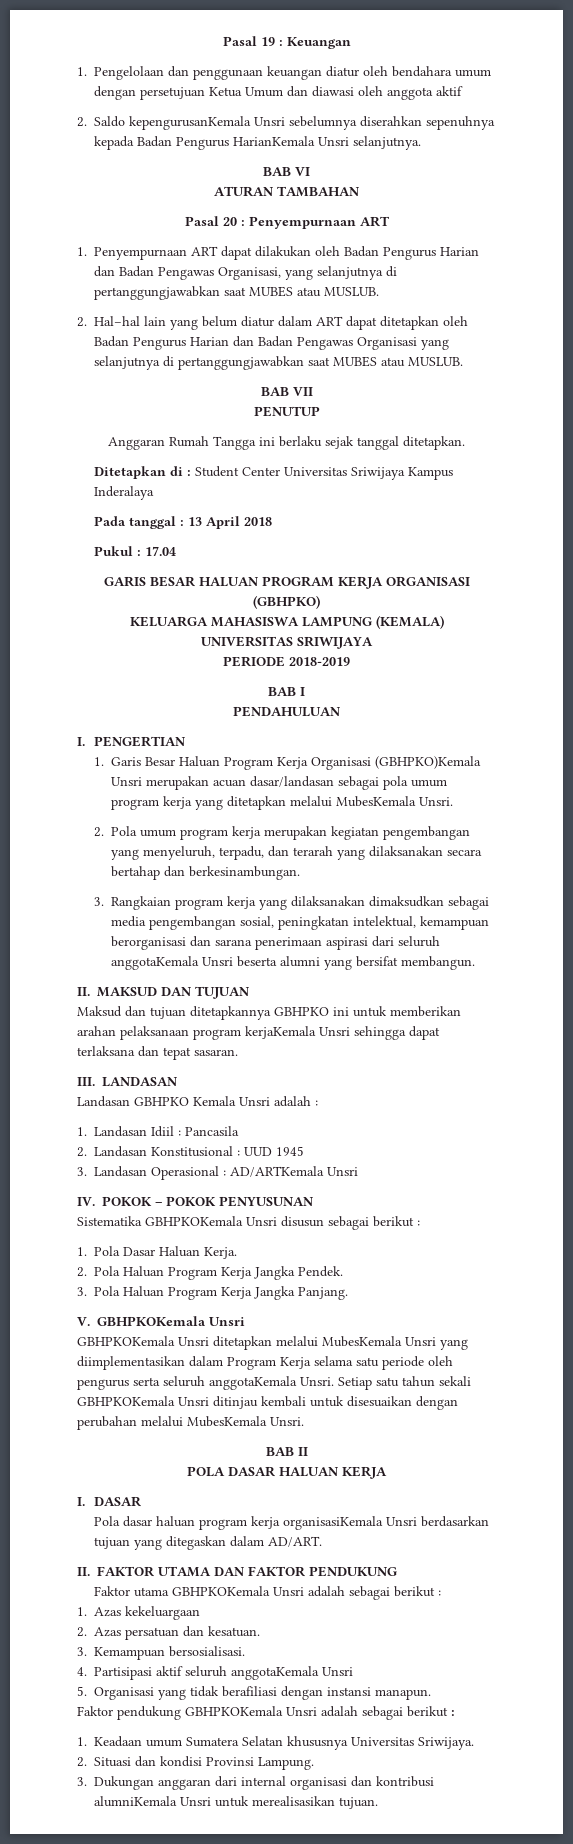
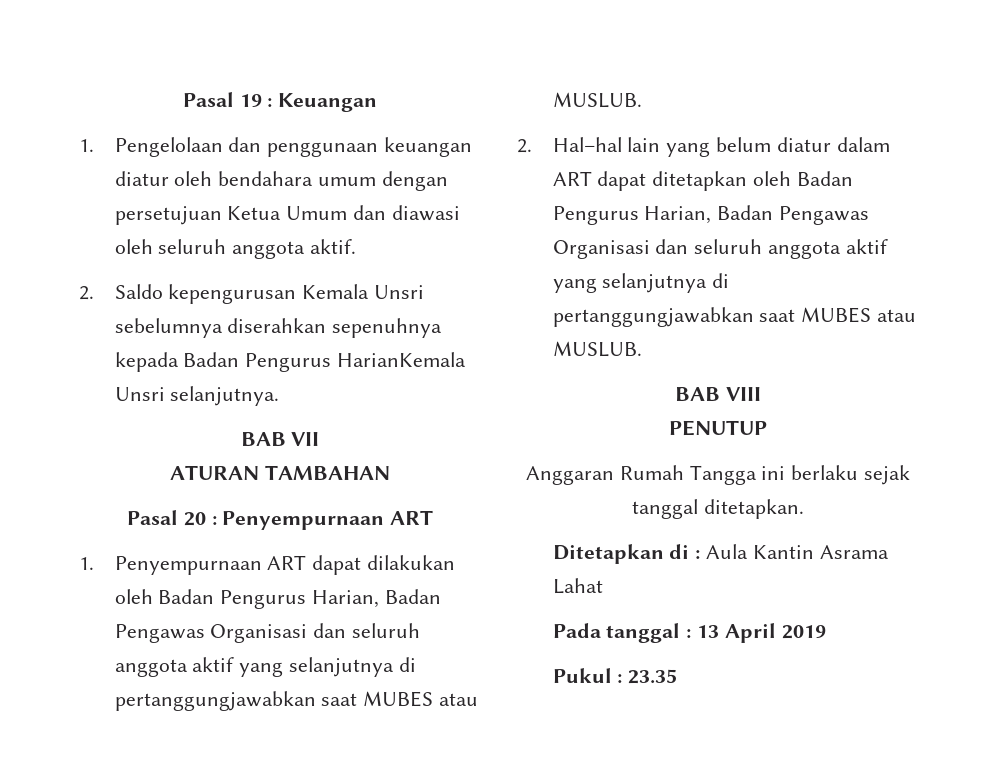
- 1. Pengelolaan dan penggunaan keuangan diatur oleh bendahara umum dengan persetujuan Ketua Umum dan diawasi oleh anggota aktif
+ 1. Pengelolaan dan penggunaan keuangan diatur oleh bendahara umum dengan persetujuan Ketua Umum dan diawasi oleh seluruh anggota aktif.
- 2. Saldo kepengurusanKemala Unsri sebelumnya diserahkan sepenuhnya kepada Badan Pengurus HarianKemala Unsri selanjutnya.
+ 2. Saldo kepengurusan Kemala Unsri sebelumnya diserahkan sepenuhnya kepada Badan Pengurus HarianKemala Unsri selanjutnya.
- BAB VI
+ BAB VII
- 1. Penyempurnaan ART dapat dilakukan oleh Badan Pengurus Harian dan Badan Pengawas Organisasi, yang selanjutnya di pertanggungjawabkan saat MUBES atau MUSLUB.
+ 1. Penyempurnaan ART dapat dilakukan oleh Badan Pengurus Harian, Badan Pengawas Organisasi dan seluruh anggota aktif yang selanjutnya di pertanggungjawabkan saat MUBES atau MUSLUB.
- 2. Hal–hal lain yang belum diatur dalam ART dapat ditetapkan oleh Badan Pengurus Harian dan Badan Pengawas Organisasi yang selanjutnya di pertanggungjawabkan saat MUBES atau MUSLUB.
+ 2. Hal–hal lain yang belum diatur dalam ART dapat ditetapkan oleh Badan Pengurus Harian, Badan Pengawas Organisasi dan seluruh anggota aktif yang selanjutnya di pertanggungjawabkan saat MUBES atau MUSLUB.
- BAB VII
+ BAB VIII
- Ditetapkan di : Student Center Universitas Sriwijaya Kampus Inderalaya
+ Ditetapkan di : Aula Kantin Asrama Lahat
- Pada tanggal : 13 April 2018
+ Pada tanggal : 13 April 2019
- Pukul : 17.04
- GARIS BESAR HALUAN PROGRAM KERJA ORGANISASI (GBHPKO)
- KELUARGA MAHASISWA LAMPUNG (KEMALA)
- UNIVERSITAS SRIWIJAYA
- PERIODE 2018-2019
- BAB I
- PENDAHULUAN
- I. PENGERTIAN
- 1. Garis Besar Haluan Program Kerja Organisasi (GBHPKO)Kemala Unsri merupakan acuan dasar/landasan sebagai pola umum program kerja yang ditetapkan melalui MubesKemala Unsri.
- 2. Pola umum program kerja merupakan kegiatan pengembangan yang menyeluruh, terpadu, dan terarah yang dilaksanakan secara bertahap dan berkesinambungan.
- 3. Rangkaian program kerja yang dilaksanakan dimaksudkan sebagai media pengembangan sosial, peningkatan intelektual, kemampuan berorganisasi dan sarana penerimaan aspirasi dari seluruh anggotaKemala Unsri beserta alumni yang bersifat membangun.
- II. MAKSUD DAN TUJUAN
- Maksud dan tujuan ditetapkannya GBHPKO ini untuk memberikan arahan pelaksanaan program kerjaKemala Unsri sehingga dapat terlaksana dan tepat sasaran.
- III. LANDASAN
- Landasan GBHPKO Kemala Unsri adalah :
- 1. Landasan Idiil : Pancasila
- 2. Landasan Konstitusional : UUD 1945
- 3. Landasan Operasional : AD/ARTKemala Unsri
- IV. POKOK – POKOK PENYUSUNAN
- Sistematika GBHPKOKemala Unsri disusun sebagai berikut :
- 1. Pola Dasar Haluan Kerja.
- 2. Pola Haluan Program Kerja Jangka Pendek.
- 3. Pola Haluan Program Kerja Jangka Panjang.
- V. GBHPKOKemala Unsri
- GBHPKOKemala Unsri ditetapkan melalui MubesKemala Unsri yang diimplementasikan dalam Program Kerja selama satu periode oleh pengurus serta seluruh anggotaKemala Unsri. Setiap satu tahun sekali GBHPKOKemala Unsri ditinjau kembali untuk disesuaikan dengan perubahan melalui MubesKemala Unsri.
- BAB II
- POLA DASAR HALUAN KERJA
- I. DASAR
- Pola dasar haluan program kerja organisasiKemala Unsri berdasarkan tujuan yang ditegaskan dalam AD/ART.
- II. FAKTOR UTAMA DAN FAKTOR PENDUKUNG
- Faktor utama GBHPKOKemala Unsri adalah sebagai berikut :
- 1. Azas kekeluargaan
- 2. Azas persatuan dan kesatuan.
- 3. Kemampuan bersosialisasi.
- 4. Partisipasi aktif seluruh anggotaKemala Unsri
- 5. Organisasi yang tidak berafiliasi dengan instansi manapun.
- Faktor pendukung GBHPKOKemala Unsri adalah sebagai berikut :
- 1. Keadaan umum Sumatera Selatan khususnya Universitas Sriwijaya.
- 2. Situasi dan kondisi Provinsi Lampung.
- 3. Dukungan anggaran dari internal organisasi dan kontribusi alumniKemala Unsri untuk merealisasikan tujuan.
+ Pukul : 23.35

